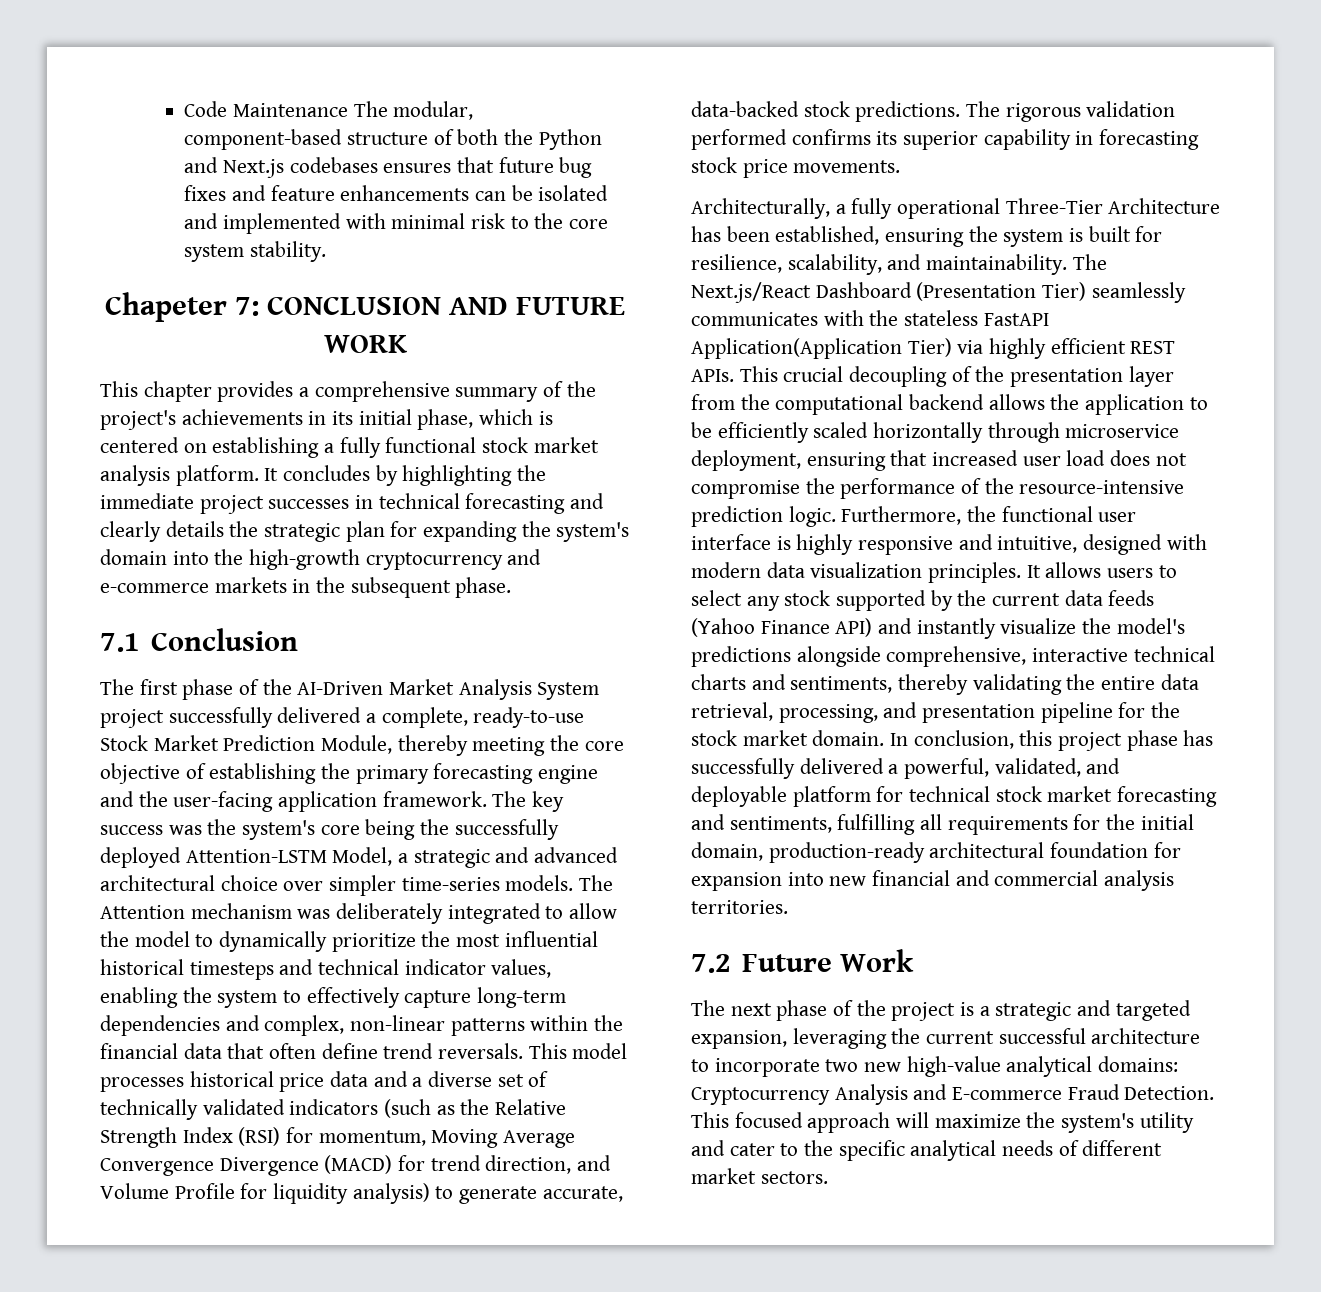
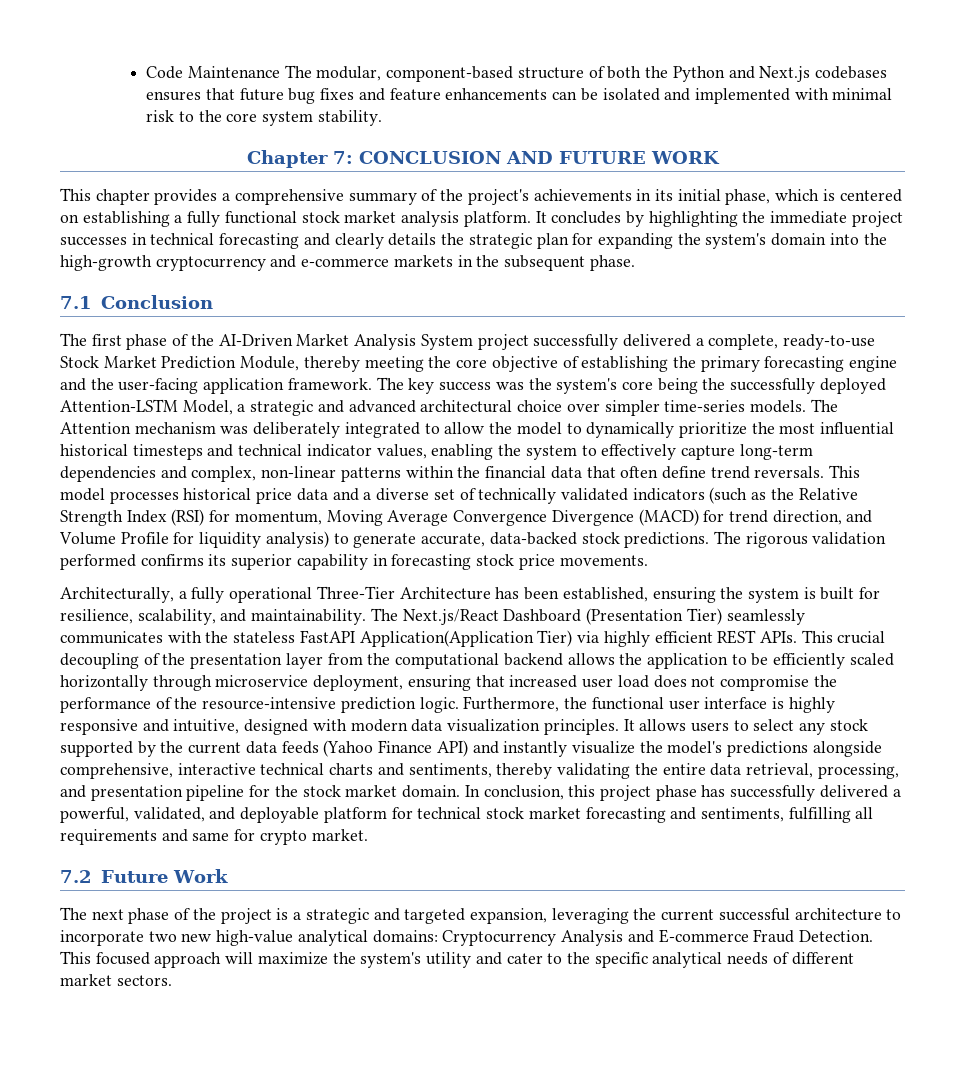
- Chapeter 7: CONCLUSION AND FUTURE WORK
+ Chapter 7: CONCLUSION AND FUTURE WORK
- In conclusion, this project phase has successfully delivered a powerful, validated, and deployable platform for technical stock market forecasting and sentiments, fulfilling all requirements for the initial domain, production-ready architectural foundation for expansion into new financial and commercial analysis territories.
+ In conclusion, this project phase has successfully delivered a powerful, validated, and deployable platform for technical stock market forecasting and sentiments, fulfilling all requirements and same for crypto market.

